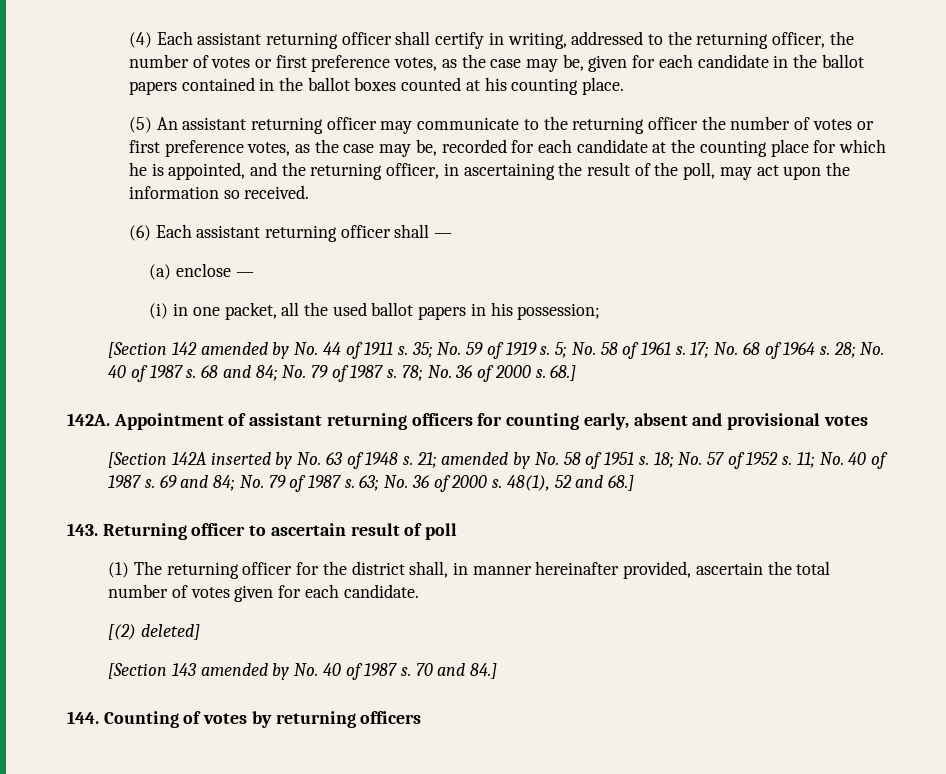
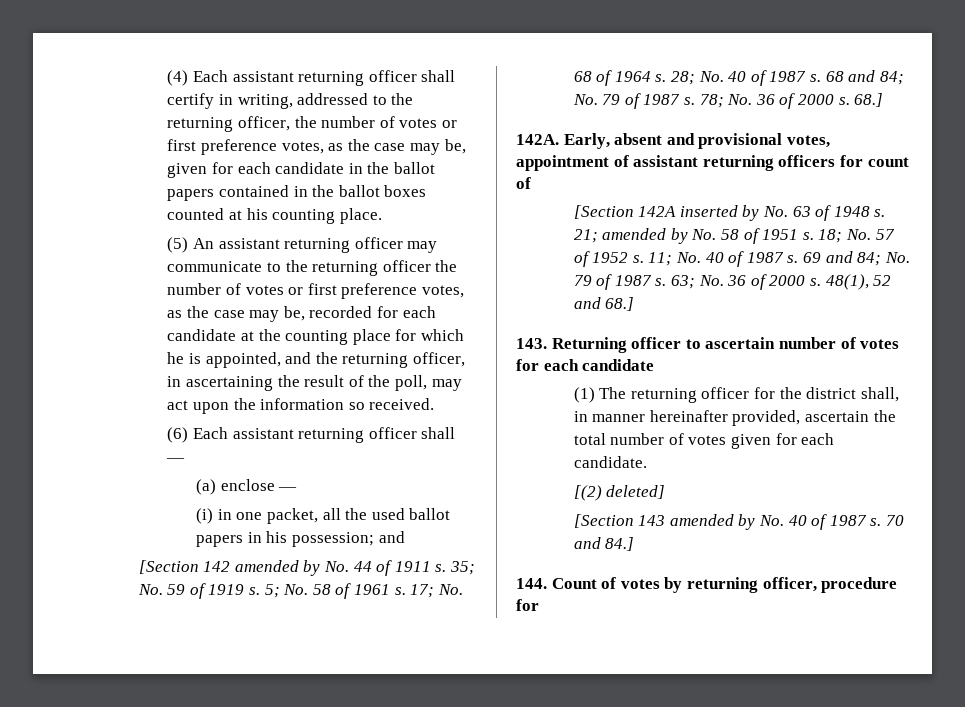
- (i) in one packet, all the used ballot papers in his possession;
+ (i) in one packet, all the used ballot papers in his possession; and
- Appointment of assistant returning officers for counting early, absent and provisional votes
+ Early, absent and provisional votes, appointment of assistant returning officers for count of
- 143. Returning officer to ascertain result of poll
+ 143. Returning officer to ascertain number of votes for each candidate
- 144. Counting of votes by returning officers
+ 144. Count of votes by returning officer, procedure for

